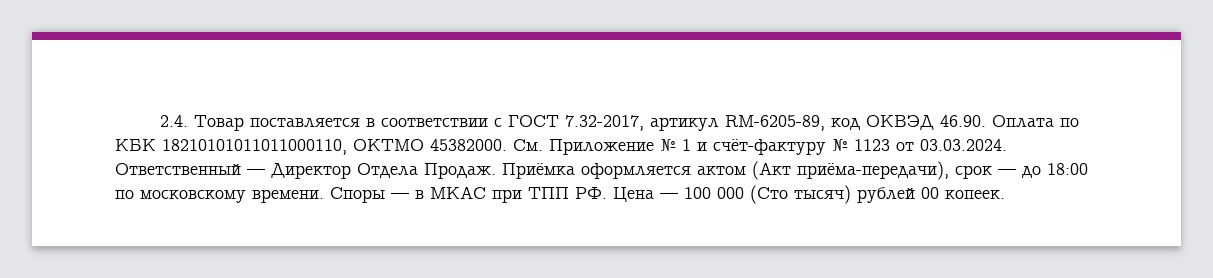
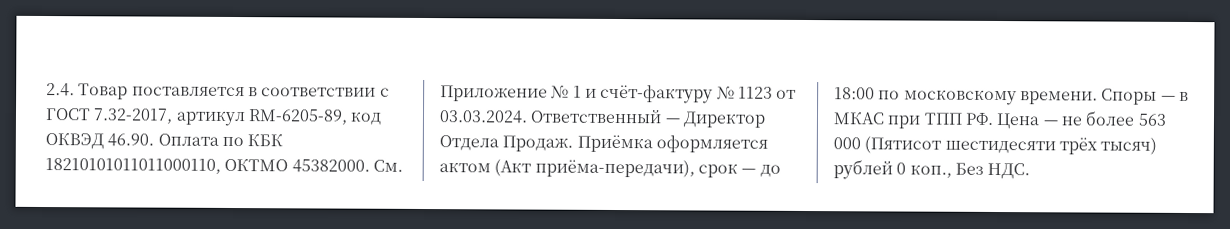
- Споры — в МКАС при ТПП РФ. Цена — 100 000 (Сто тысяч) рублей 00 копеек.
+ Споры — в МКАС при ТПП РФ. Цена — не более 563 000 (Пятисот шестидесяти трёх тысяч) рублей 0 коп., Без НДС.

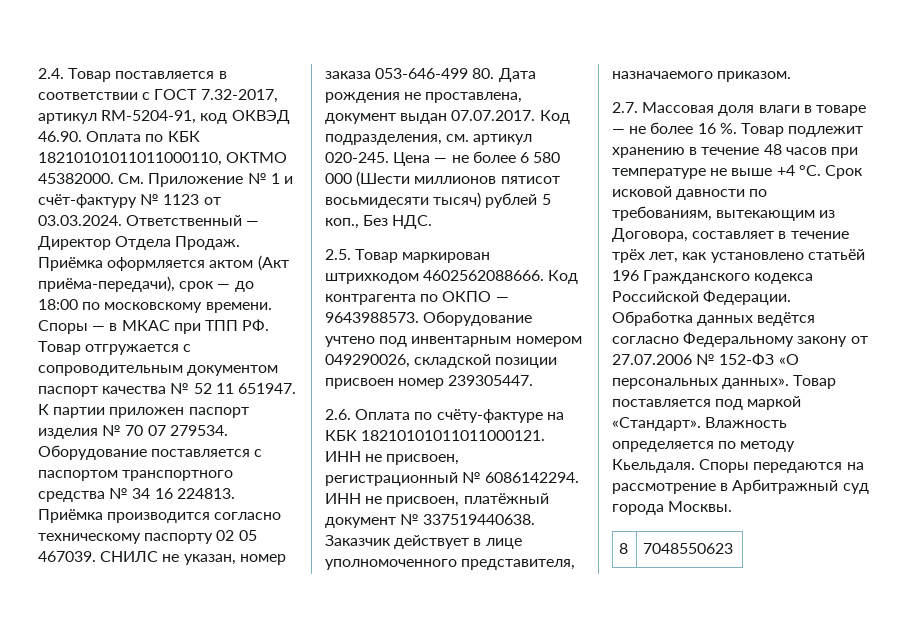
- 2.4. Товар поставляется в соответствии с ГОСТ 7.32-2017, артикул RM-6205-89, код ОКВЭД 46.90. Оплата по КБК 18210101011011000110, ОКТМО 45382000.
+ 2.4. Товар поставляется в соответствии с ГОСТ 7.32-2017, артикул RM-5204-91, код ОКВЭД 46.90. Оплата по КБК 18210101011011000110, ОКТМО 45382000.
- Споры — в МКАС при ТПП РФ. Цена — не более 563 000 (Пятисот шестидесяти трёх тысяч) рублей 0 коп., Без НДС.
+ Споры — в МКАС при ТПП РФ. Товар отгружается с сопроводительным документом паспорт качества № 52 11 651947. К партии приложен паспорт изделия № 70 07 279534. Оборудование поставляется с паспортом транспортного средства № 34 16 224813. Приёмка производится согласно техническому паспорту 02 05 467039. СНИЛС не указан, номер заказа 053-646-499 80. Дата рождения не проставлена, документ выдан 07.07.2017. Код подразделения, см. артикул 020-245. Цена — не более 6 580 000 (Шести миллионов пятисот восьмидесяти тысяч) рублей 5 коп., Без НДС.
+ 2.5. Товар маркирован штрихкодом 4602562088666. Код контрагента по ОКПО — 9643988573. Оборудование учтено под инвентарным номером 049290026, складской позиции присвоен номер 239305447.
+ 2.6. Оплата по счёту-фактуре на КБК 18210101011011000121. ИНН не присвоен, регистрационный № 6086142294. ИНН не присвоен, платёжный документ № 337519440638. Заказчик действует в лице уполномоченного представителя, назначаемого приказом.
+ 2.7. Массовая доля влаги в товаре — не более 16 %. Товар подлежит хранению в течение 48 часов при температуре не выше +4 °C. Срок исковой давности по требованиям, вытекающим из Договора, составляет в течение трёх лет, как установлено статьёй 196 Гражданского кодекса Российской Федерации. Обработка данных ведётся согласно Федеральному закону от 27.07.2006 № 152-ФЗ «О персональных данных». Товар поставляется под маркой «Стандарт». Влажность определяется по методу Кьельдаля. Споры передаются на рассмотрение в Арбитражный суд города Москвы.
+ 8 | 7048550623

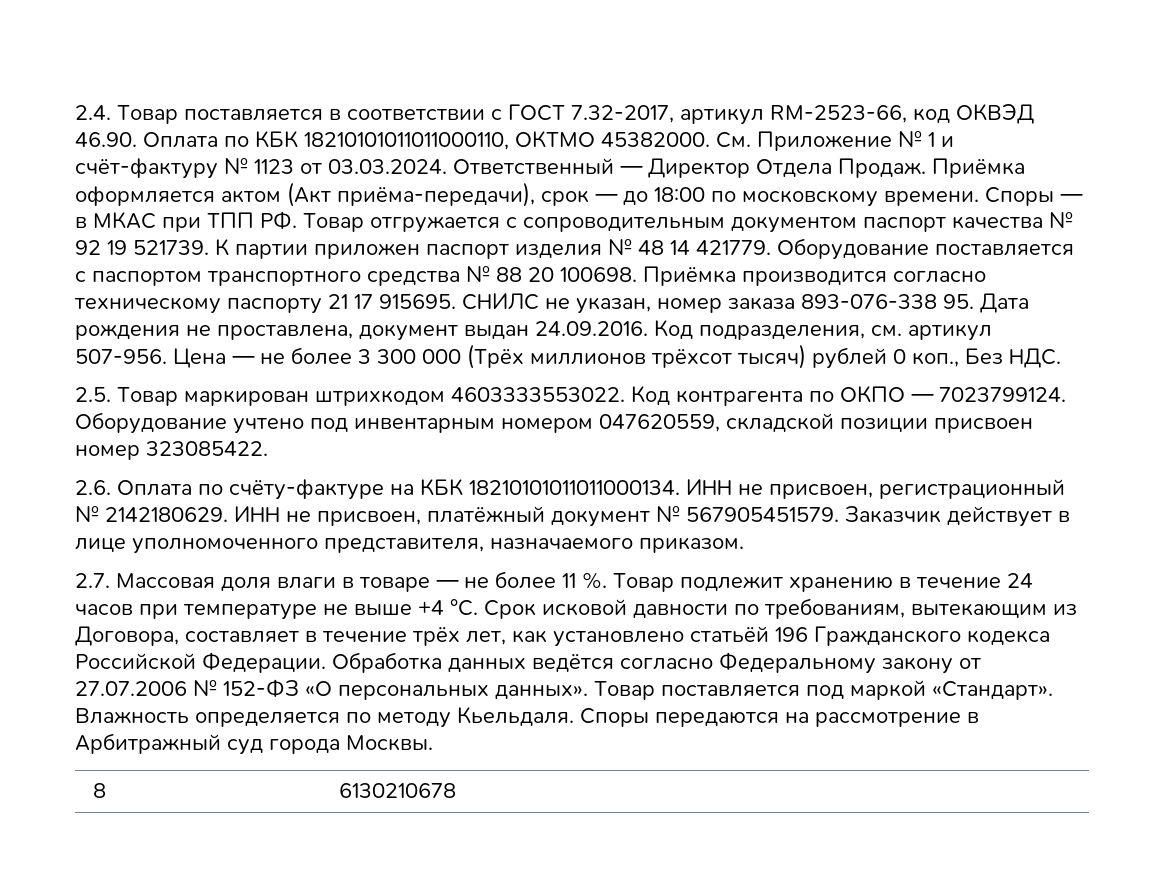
- 2.4. Товар поставляется в соответствии с ГОСТ 7.32-2017, артикул RM-5204-91, код ОКВЭД 46.90. Оплата по КБК 18210101011011000110, ОКТМО 45382000.
+ 2.4. Товар поставляется в соответствии с ГОСТ 7.32-2017, артикул RM-2523-66, код ОКВЭД 46.90. Оплата по КБК 18210101011011000110, ОКТМО 45382000.
- Споры — в МКАС при ТПП РФ. Товар отгружается с сопроводительным документом паспорт качества № 52 11 651947.
+ Споры — в МКАС при ТПП РФ. Товар отгружается с сопроводительным документом паспорт качества № 92 19 521739.
- К партии приложен паспорт изделия № 70 07 279534.
+ К партии приложен паспорт изделия № 48 14 421779.
- Оборудование поставляется с паспортом транспортного средства № 34 16 224813.
+ Оборудование поставляется с паспортом транспортного средства № 88 20 100698.
- Приёмка производится согласно техническому паспорту 02 05 467039.
+ Приёмка производится согласно техническому паспорту 21 17 915695.
- СНИЛС не указан, номер заказа 053-646-499 80. Дата рождения не проставлена, документ выдан 07.07.2017. Код подразделения, см. артикул 020-245.
+ СНИЛС не указан, номер заказа 893-076-338 95. Дата рождения не проставлена, документ выдан 24.09.2016. Код подразделения, см. артикул 507-956.
- Цена — не более 6 580 000 (Шести миллионов пятисот восьмидесяти тысяч) рублей 5 коп., Без НДС.
+ Цена — не более 3 300 000 (Трёх миллионов трёхсот тысяч) рублей 0 коп., Без НДС.
- 2.5. Товар маркирован штрихкодом 4602562088666.
+ 2.5. Товар маркирован штрихкодом 4603333553022.
- Код контрагента по ОКПО — 9643988573.
+ Код контрагента по ОКПО — 7023799124.
- Оборудование учтено под инвентарным номером 049290026, складской позиции присвоен номер 239305447.
+ Оборудование учтено под инвентарным номером 047620559, складской позиции присвоен номер 323085422.
- 2.6. Оплата по счёту-фактуре на КБК 18210101011011000121.
+ 2.6. Оплата по счёту-фактуре на КБК 18210101011011000134.
- ИНН не присвоен, регистрационный № 6086142294.
+ ИНН не присвоен, регистрационный № 2142180629.
- ИНН не присвоен, платёжный документ № 337519440638.
+ ИНН не присвоен, платёжный документ № 567905451579.
- 2.7. Массовая доля влаги в товаре — не более 16 %.
+ 2.7. Массовая доля влаги в товаре — не более 11 %.
- Товар подлежит хранению в течение 48 часов при температуре не выше +4 °C.
+ Товар подлежит хранению в течение 24 часов при температуре не выше +4 °C.
- 8 | 7048550623
+ 8 | 6130210678

